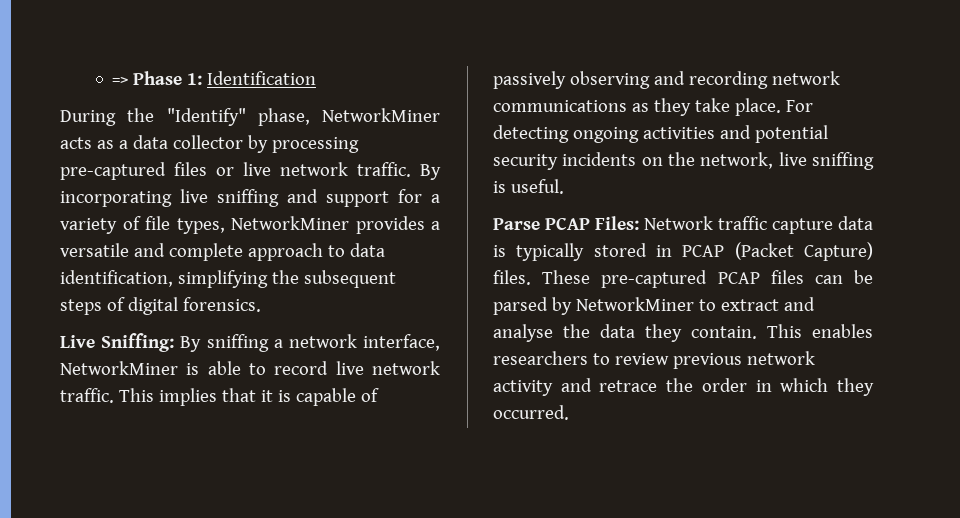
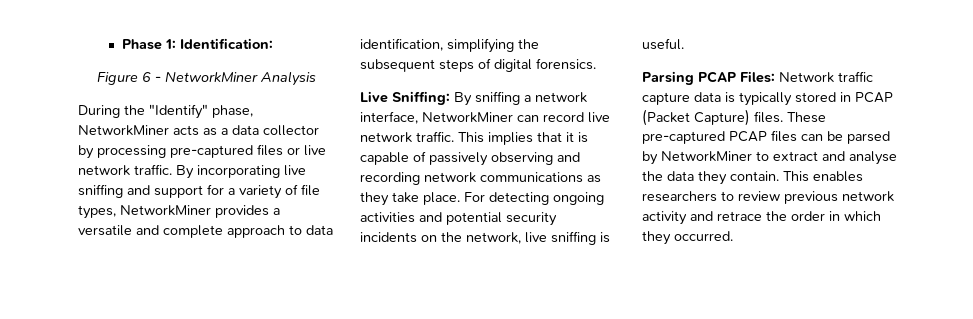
- => Phase 1: Identification
+ Phase 1: Identification:
+ Figure 6 - NetworkMiner Analysis
- Live Sniffing: By sniffing a network interface, NetworkMiner is able to record live network traffic.
+ Live Sniffing: By sniffing a network interface, NetworkMiner can record live network traffic.
- Parse PCAP Files: Network traffic capture data is typically stored in PCAP (Packet Capture) files.
+ Parsing PCAP Files: Network traffic capture data is typically stored in PCAP (Packet Capture) files.

